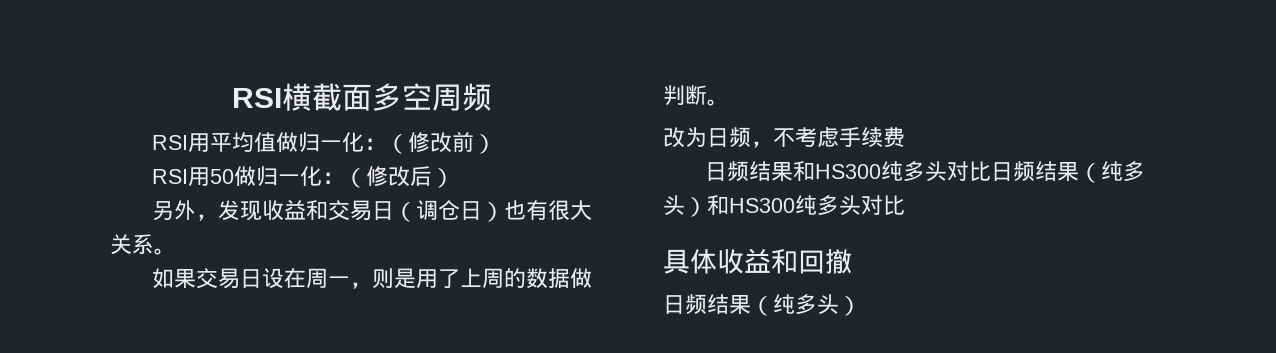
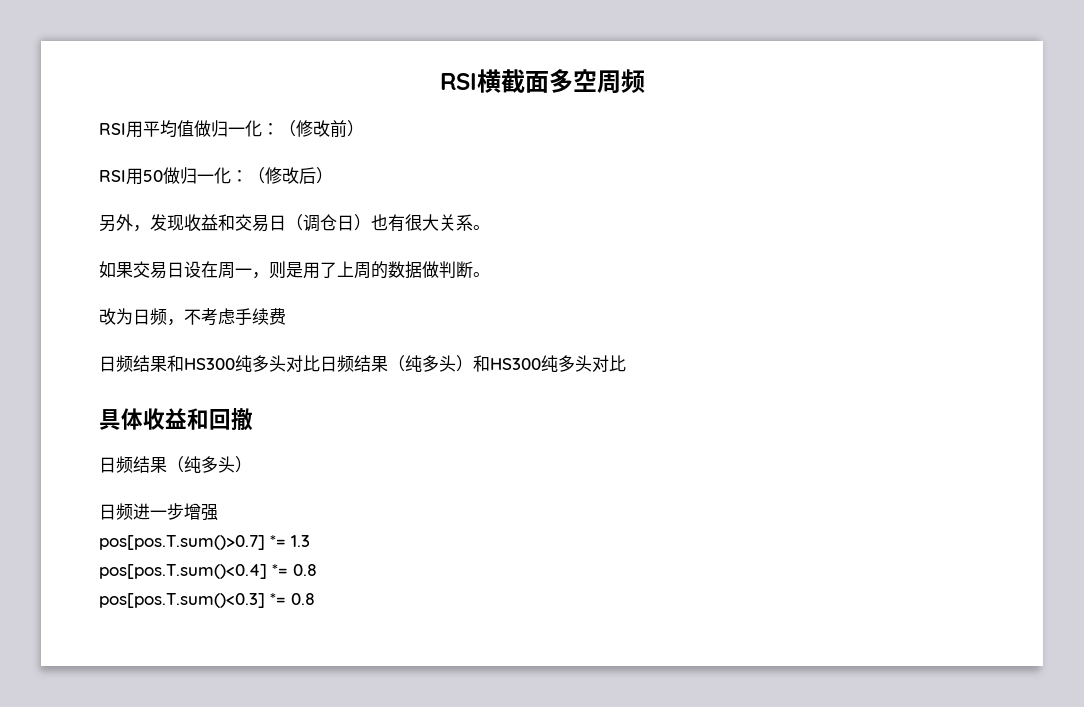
+ 日频进一步增强
+ pos[pos.T.sum()>0.7] *= 1.3
+ pos[pos.T.sum()<0.4] *= 0.8
+ pos[pos.T.sum()<0.3] *= 0.8

